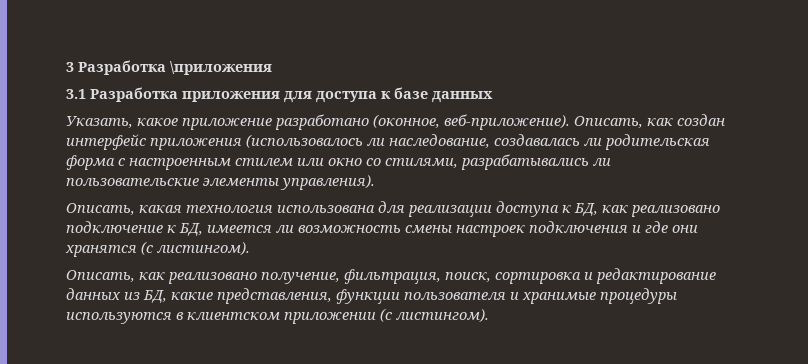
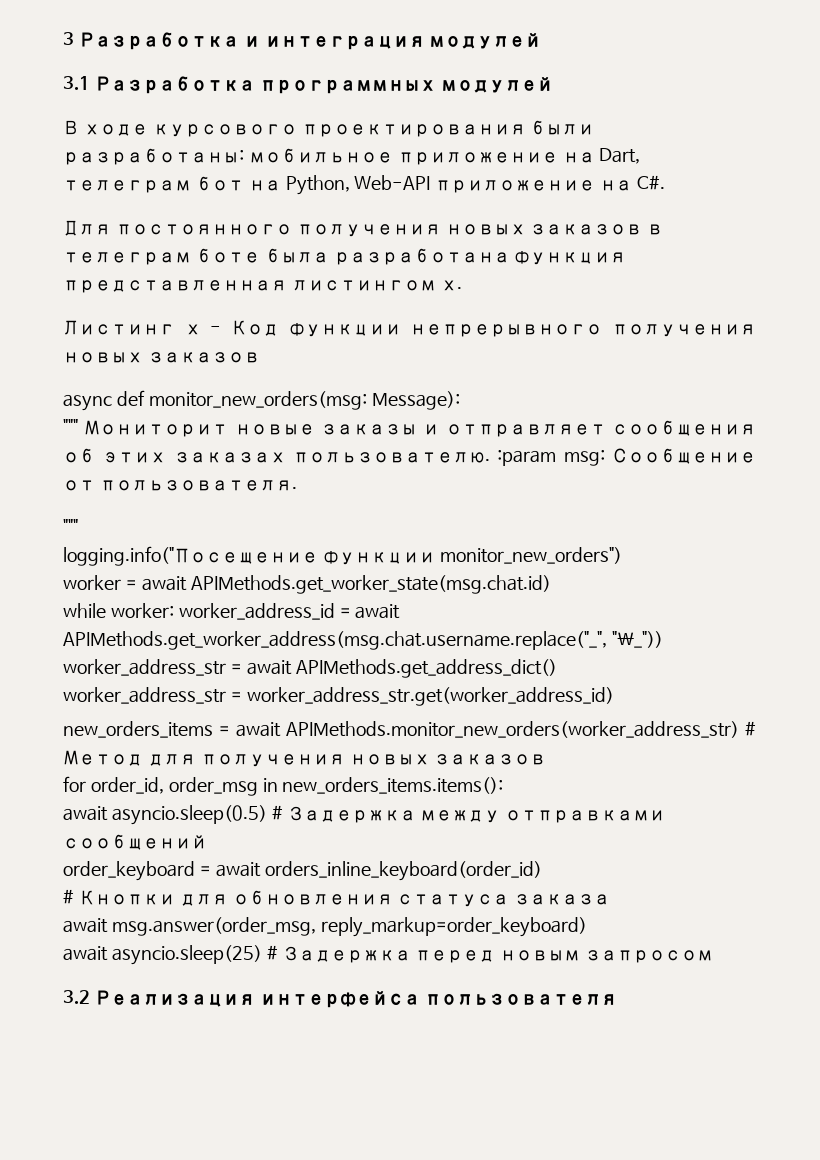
- 3 Разработка \приложения
+ 3 Разработка и интеграция модулей
- 3.1 Разработка приложения для доступа к базе данных
- Указать, какое приложение разработано (оконное, веб-приложение). Описать, как создан интерфейс приложения (использовалось ли наследование, создавалась ли родительская форма с настроенным стилем или окно со стилями, разрабатывались ли пользовательские элементы управления).
- Описать, какая технология использована для реализации доступа к БД, как реализовано подключение к БД, имеется ли возможность смены настроек подключения и где они хранятся (с листингом).
- Описать, как реализовано получение, фильтрация, поиск, сортировка и редактирование данных из БД, какие представления, функции пользователя и хранимые процедуры используются в клиентском приложении (с листингом).
+ 3.1 Разработка программных модулей
+ В ходе курсового проектирования были разработаны: мобильное приложение на Dart, телеграм бот на Python, Web-API приложение на C#.
+ Для постоянного получения новых заказов в телеграм боте была разработана функция представленная листингом х.
+ Листинг х - Код функции непрерывного получения новых заказов
+ async def monitor_new_orders(msg: Message):
+ """ Мониторит новые заказы и отправляет сообщения об этих заказах пользователю. :param msg: Сообщение от пользователя.
+ """
+ logging.info("Посещение функции monitor_new_orders")
+ worker = await APIMethods.get_worker_state(msg.chat.id)
+ while worker: worker_address_id = await APIMethods.get_worker_address(msg.chat.username.replace("_", "\_")) worker_address_str = await APIMethods.get_address_dict()
+ worker_address_str = worker_address_str.get(worker_address_id)
+ new_orders_items = await APIMethods.monitor_new_orders(worker_address_str) # Метод для получения новых заказов
+ for order_id, order_msg in new_orders_items.items():
+ await asyncio.sleep(0.5) # Задержка между отправками сообщений
+ order_keyboard = await orders_inline_keyboard(order_id)
+ # Кнопки для обновления статуса заказа
+ await msg.answer(order_msg, reply_markup=order_keyboard)
+ await asyncio.sleep(25) # Задержка перед новым запросом
+ 3.2 Реализация интерфейса пользователя

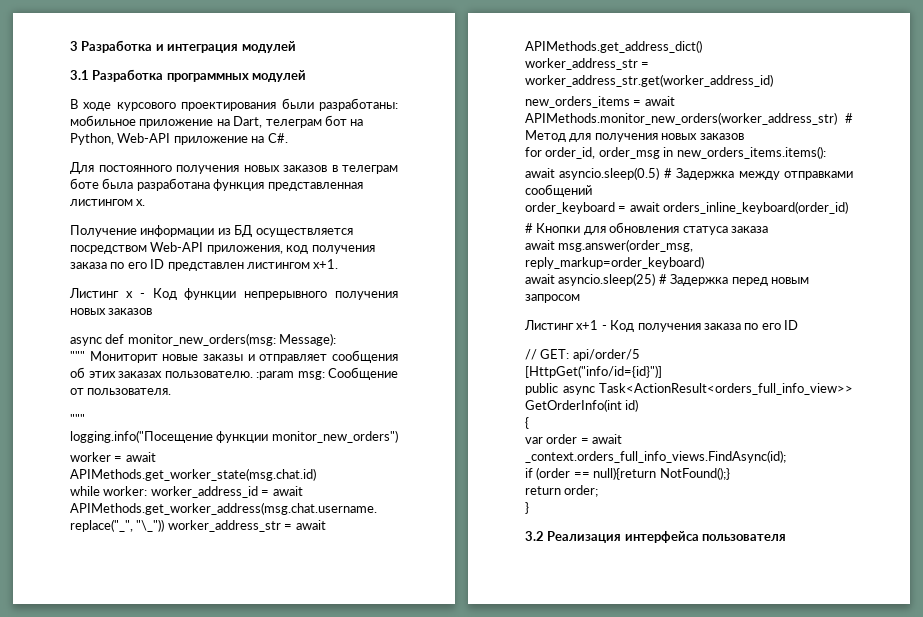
+ Получение информации из БД осуществляется посредством Web-API приложения, код получения заказа по его ID представлен листингом х+1.
+ Листинг х+1 - Код получения заказа по его ID
+ // GET: api/order/5
+ [HttpGet("info/id={id}")]
+ public async Task<ActionResult<orders_full_info_view>> GetOrderInfo(int id)
+ {
+ var order = await _context.orders_full_info_views.FindAsync(id);
+ if (order == null){return NotFound();}
+ return order;
+ }

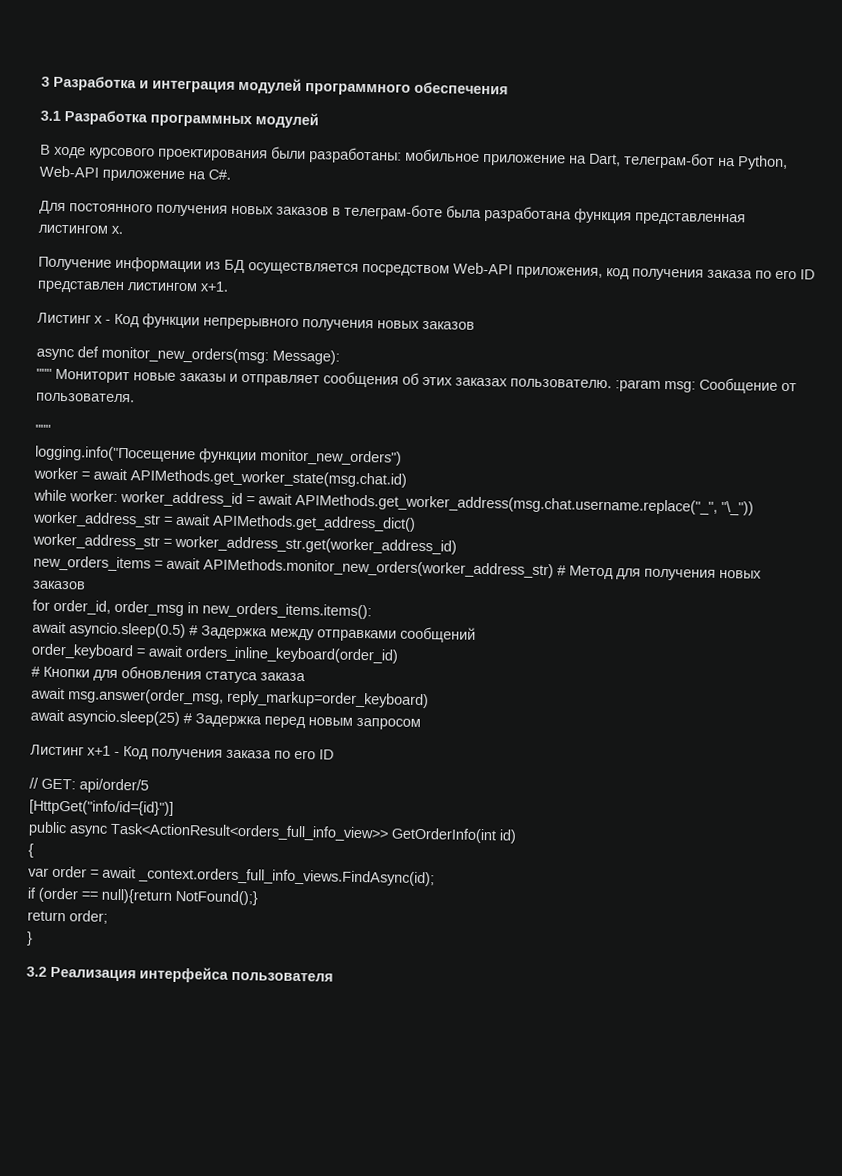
- 3 Разработка и интеграция модулей
+ 3 Разработка и интеграция модулей программного обеспечения
- В ходе курсового проектирования были разработаны: мобильное приложение на Dart, телеграм бот на Python, Web-API приложение на C#.
+ В ходе курсового проектирования были разработаны: мобильное приложение на Dart, телеграм-бот на Python, Web-API приложение на C#.
- Для постоянного получения новых заказов в телеграм боте была разработана функция представленная листингом х.
+ Для постоянного получения новых заказов в телеграм-боте была разработана функция представленная листингом х.

